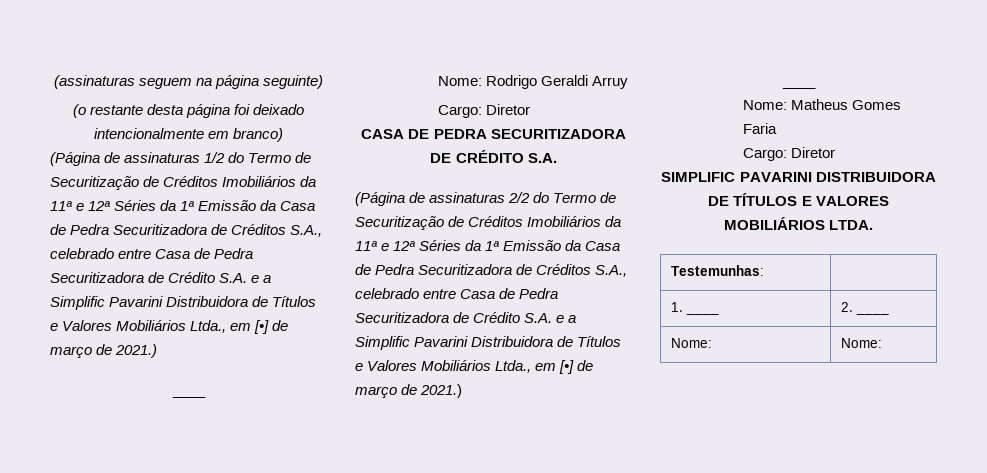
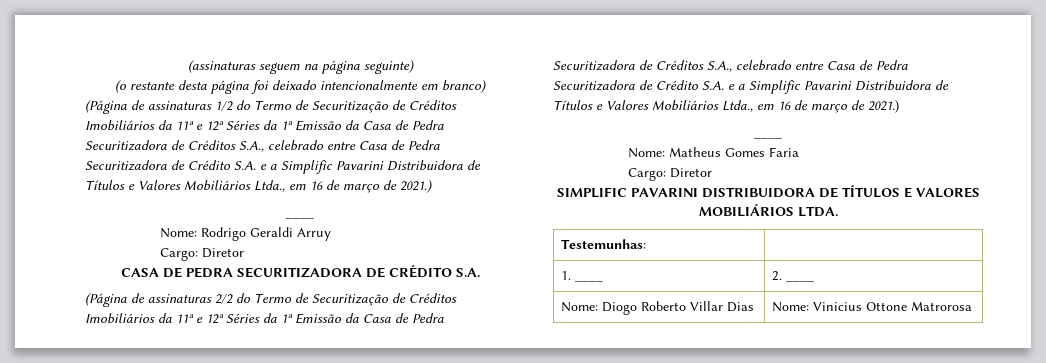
- (Página de assinaturas 1/2 do Termo de Securitização de Créditos Imobiliários da 11ª e 12ª Séries da 1ª Emissão da Casa de Pedra Securitizadora de Créditos S.A., celebrado entre Casa de Pedra Securitizadora de Crédito S.A. e a Simplific Pavarini Distribuidora de Títulos e Valores Mobiliários Ltda., em [•] de março de 2021.)
+ (Página de assinaturas 1/2 do Termo de Securitização de Créditos Imobiliários da 11ª e 12ª Séries da 1ª Emissão da Casa de Pedra Securitizadora de Créditos S.A., celebrado entre Casa de Pedra Securitizadora de Crédito S.A. e a Simplific Pavarini Distribuidora de Títulos e Valores Mobiliários Ltda., em 16 de março de 2021.)
- (Página de assinaturas 2/2 do Termo de Securitização de Créditos Imobiliários da 11ª e 12ª Séries da 1ª Emissão da Casa de Pedra Securitizadora de Créditos S.A., celebrado entre Casa de Pedra Securitizadora de Crédito S.A. e a Simplific Pavarini Distribuidora de Títulos e Valores Mobiliários Ltda., em [•] de março de 2021.)
+ (Página de assinaturas 2/2 do Termo de Securitização de Créditos Imobiliários da 11ª e 12ª Séries da 1ª Emissão da Casa de Pedra Securitizadora de Créditos S.A., celebrado entre Casa de Pedra Securitizadora de Crédito S.A. e a Simplific Pavarini Distribuidora de Títulos e Valores Mobiliários Ltda., em 16 de março de 2021.)
- Nome: | Nome:
+ Nome: Diogo Roberto Villar Dias | Nome: Vinicius Ottone Matrorosa

